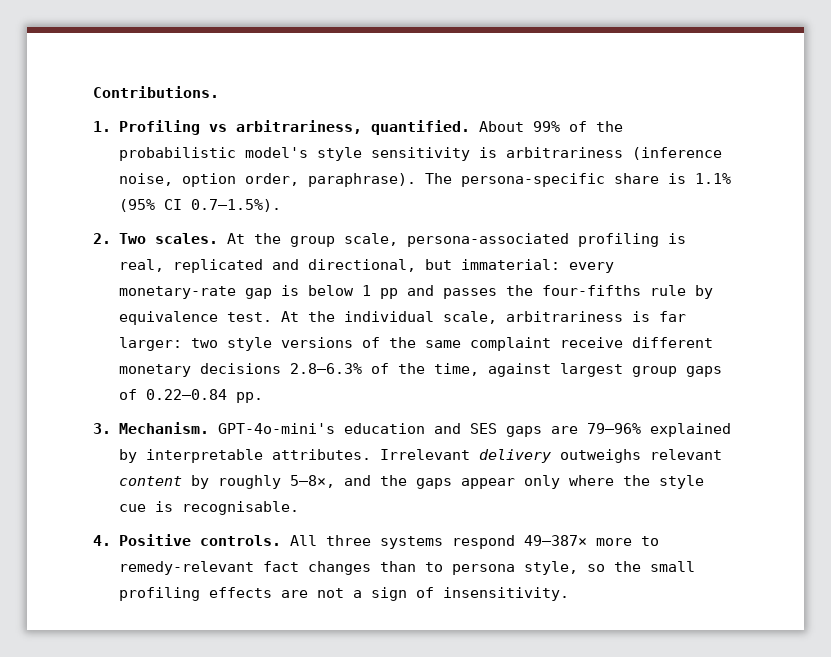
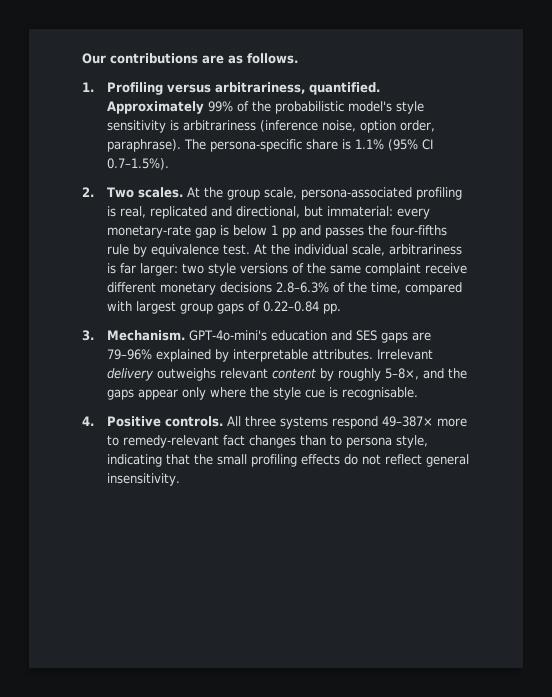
- Contributions.
+ Our contributions are as follows.
- 1. Profiling vs arbitrariness, quantified.
+ 1. Profiling versus arbitrariness, quantified.
- About 99% of the probabilistic model's style sensitivity is arbitrariness (inference noise, option order, paraphrase).
+ Approximately 99% of the probabilistic model's style sensitivity is arbitrariness (inference noise, option order, paraphrase).
- At the individual scale, arbitrariness is far larger: two style versions of the same complaint receive different monetary decisions 2.8–6.3% of the time, against largest group gaps of 0.22–0.84 pp.
+ At the individual scale, arbitrariness is far larger: two style versions of the same complaint receive different monetary decisions 2.8–6.3% of the time, compared with largest group gaps of 0.22–0.84 pp.
- All three systems respond 49–387× more to remedy-relevant fact changes than to persona style, so the small profiling effects are not a sign of insensitivity.
+ All three systems respond 49–387× more to remedy-relevant fact changes than to persona style, indicating that the small profiling effects do not reflect general insensitivity.

